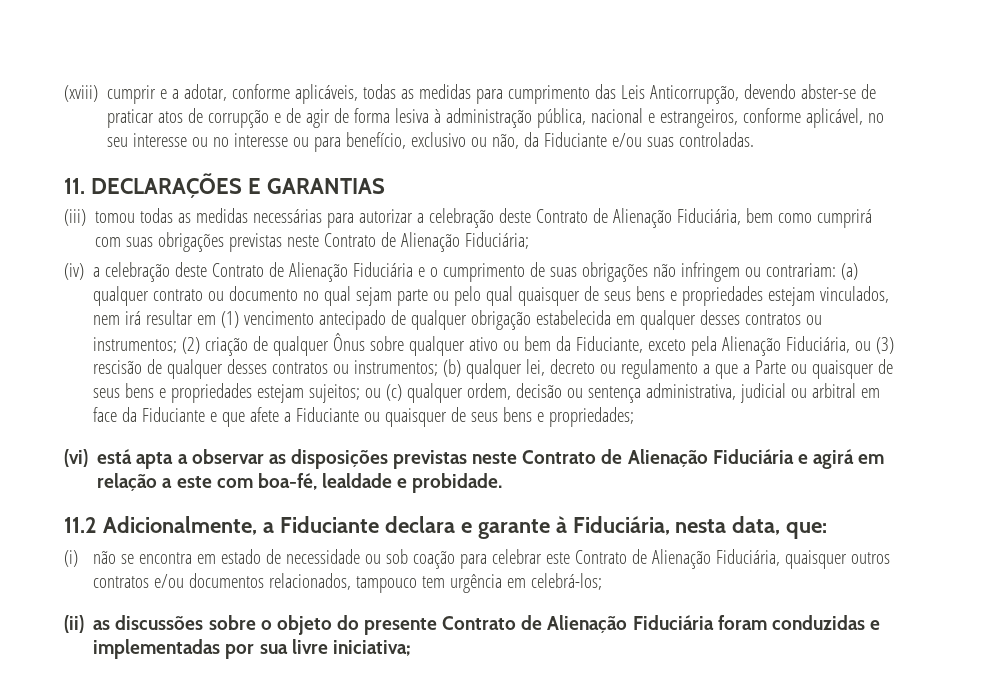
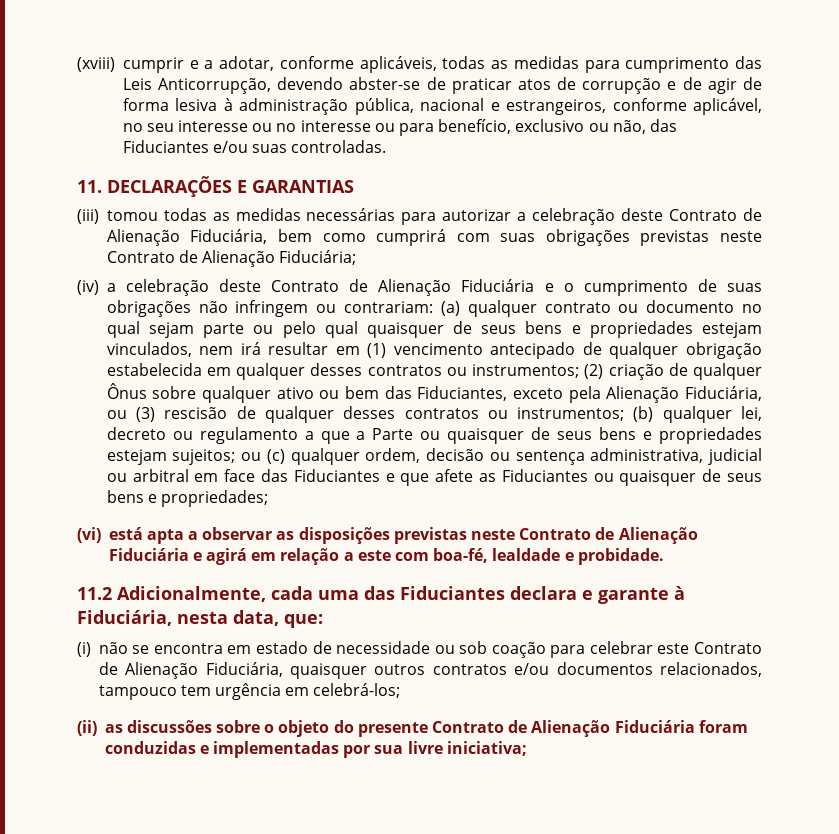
- (xviii) cumprir e a adotar, conforme aplicáveis, todas as medidas para cumprimento das Leis Anticorrupção, devendo abster-se de praticar atos de corrupção e de agir de forma lesiva à administração pública, nacional e estrangeiros, conforme aplicável, no seu interesse ou no interesse ou para benefício, exclusivo ou não, da Fiduciante e/ou suas controladas.
+ (xviii) cumprir e a adotar, conforme aplicáveis, todas as medidas para cumprimento das Leis Anticorrupção, devendo abster-se de praticar atos de corrupção e de agir de forma lesiva à administração pública, nacional e estrangeiros, conforme aplicável, no seu interesse ou no interesse ou para benefício, exclusivo ou não, das Fiduciantes e/ou suas controladas.
- (2) criação de qualquer Ônus sobre qualquer ativo ou bem da Fiduciante, exceto pela Alienação Fiduciária, ou (3) rescisão de qualquer desses contratos ou instrumentos;
+ (2) criação de qualquer Ônus sobre qualquer ativo ou bem das Fiduciantes, exceto pela Alienação Fiduciária, ou (3) rescisão de qualquer desses contratos ou instrumentos;
- ou (c) qualquer ordem, decisão ou sentença administrativa, judicial ou arbitral em face da Fiduciante e que afete a Fiduciante ou quaisquer de seus bens e propriedades;
+ ou (c) qualquer ordem, decisão ou sentença administrativa, judicial ou arbitral em face das Fiduciantes e que afete as Fiduciantes ou quaisquer de seus bens e propriedades;
- 11.2 Adicionalmente, a Fiduciante declara e garante à Fiduciária, nesta data, que:
+ 11.2 Adicionalmente, cada uma das Fiduciantes declara e garante à Fiduciária, nesta data, que:

